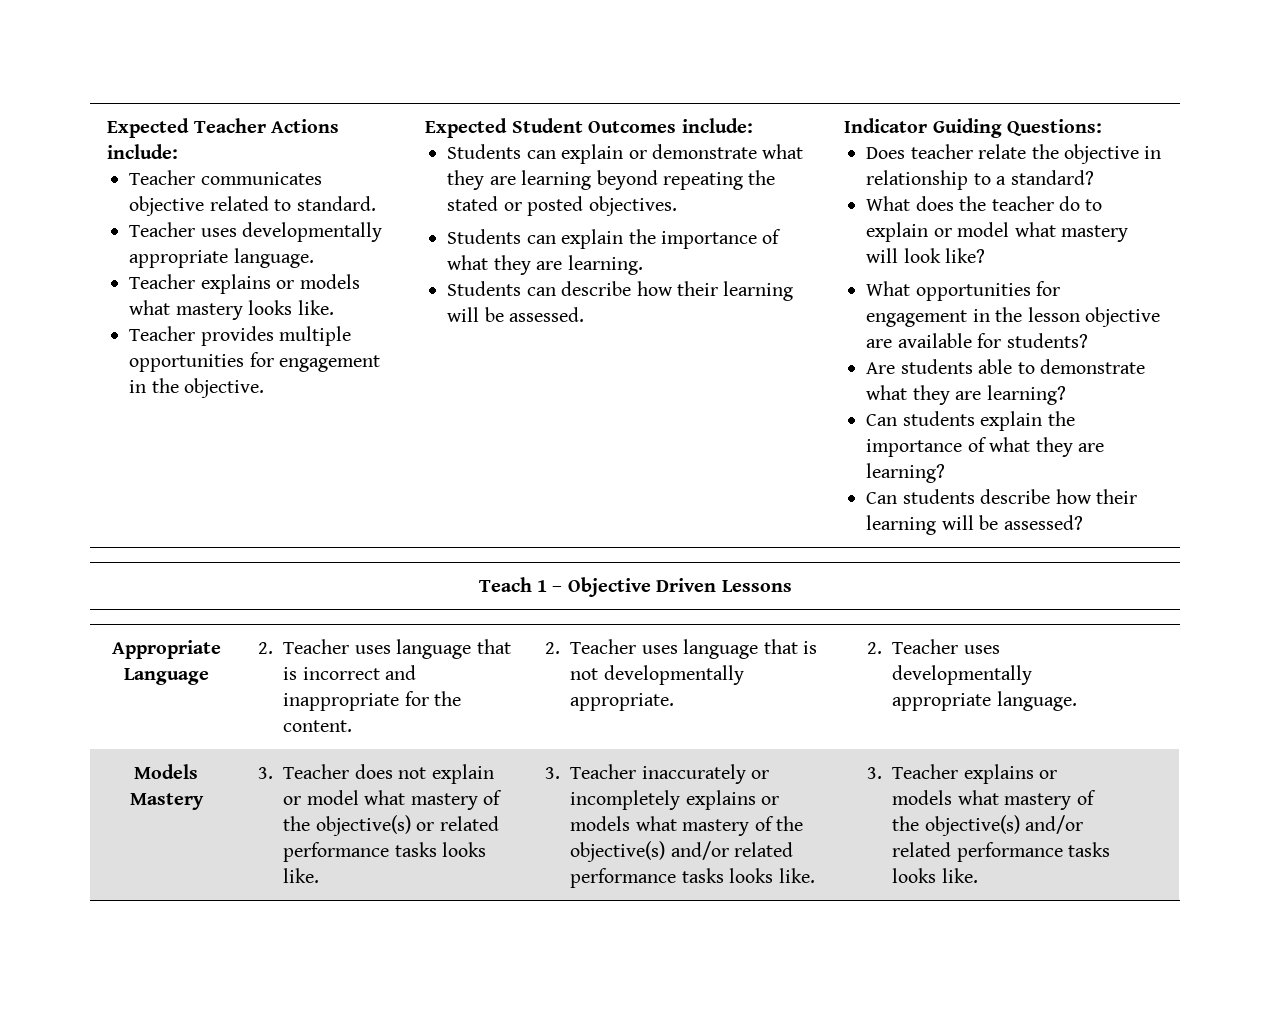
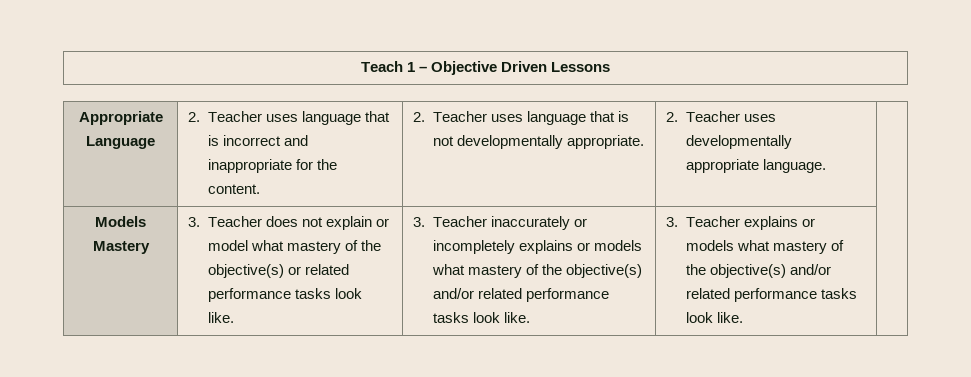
- Expected Teacher Actions include:
- Teacher communicates objective related to standard.
- Teacher uses developmentally appropriate language.
- Teacher explains or models what mastery looks like.
- Teacher provides multiple opportunities for engagement in the objective. | Expected Student Outcomes include:
- Students can explain or demonstrate what they are learning beyond repeating the stated or posted objectives.
- Students can explain the importance of what they are learning.
- Students can describe how their learning will be assessed. | Indicator Guiding Questions:
- Does teacher relate the objective in relationship to a standard?
- What does the teacher do to explain or model what mastery will look like?
- What opportunities for engagement in the lesson objective are available for students?
- Are students able to demonstrate what they are learning?
- Can students explain the importance of what they are learning?
- Can students describe how their learning will be assessed?
- 3. Teacher does not explain or model what mastery of the objective(s) or related performance tasks looks like.
+ 3. Teacher does not explain or model what mastery of the objective(s) or related performance tasks look like.
- 3. Teacher inaccurately or incompletely explains or models what mastery of the objective(s) and/or related performance tasks looks like.
+ 3. Teacher inaccurately or incompletely explains or models what mastery of the objective(s) and/or related performance tasks look like.
- 3. Teacher explains or models what mastery of the objective(s) and/or related performance tasks looks like.
+ 3. Teacher explains or models what mastery of the objective(s) and/or related performance tasks look like.

